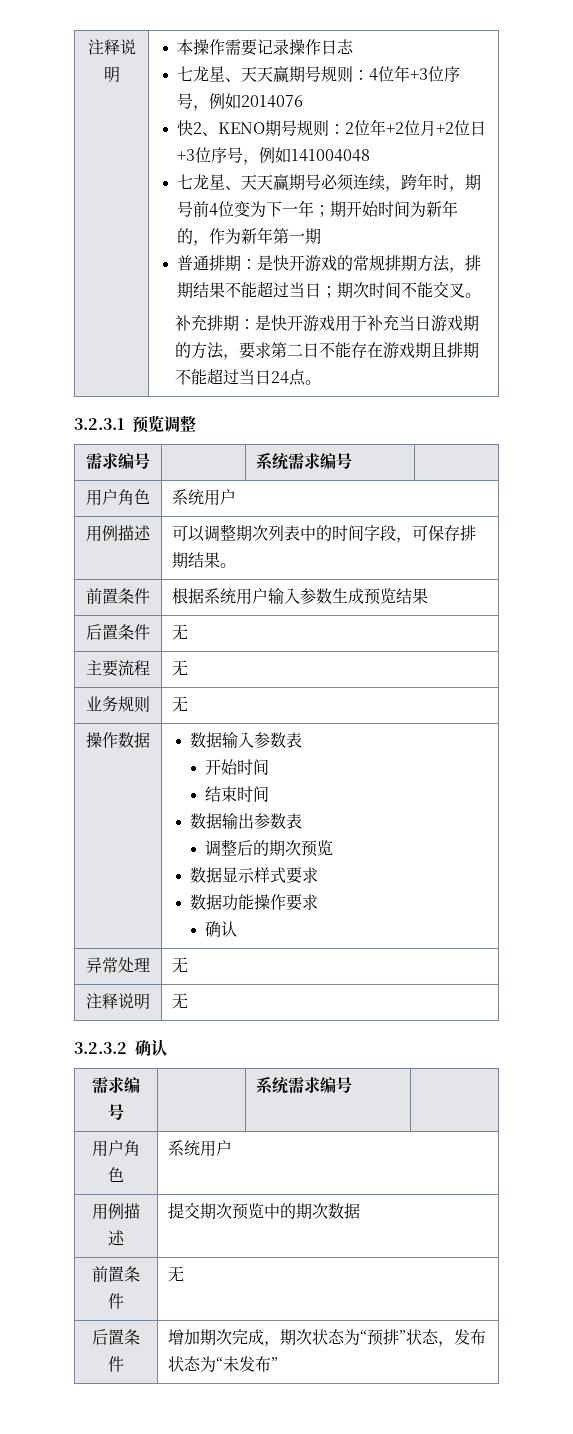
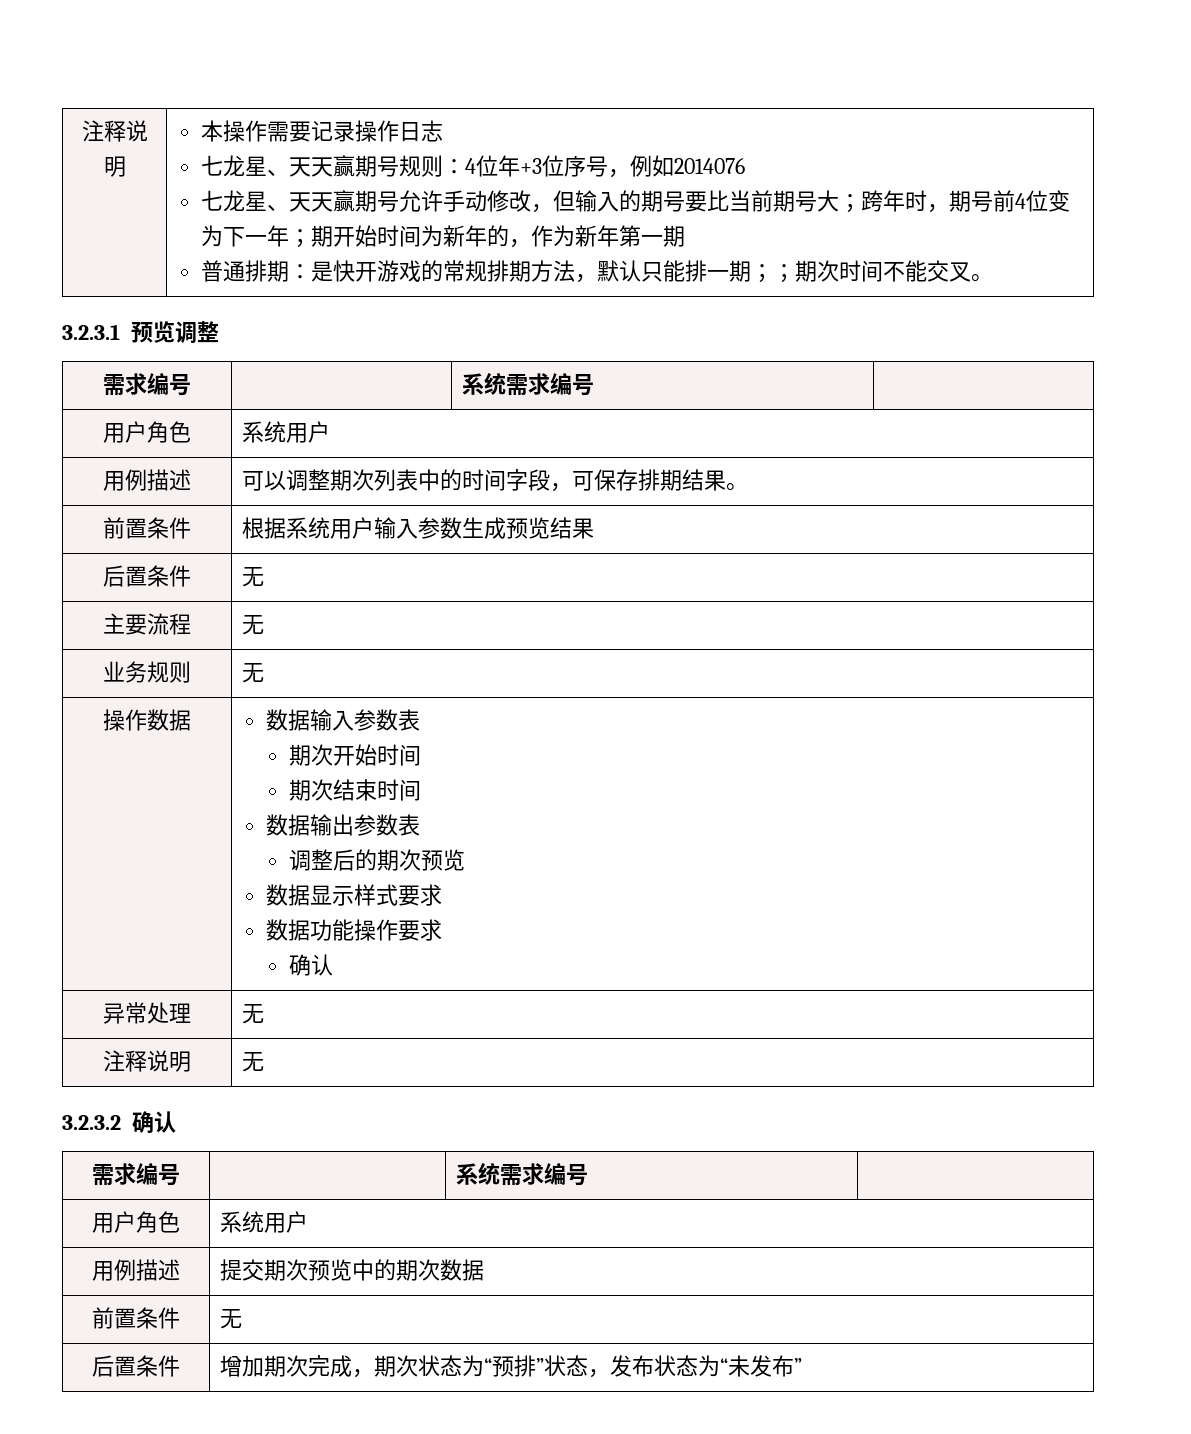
- 快2、KENO期号规则：2位年+2位月+2位日+3位序号，例如141004048
- 七龙星、天天赢期号必须连续，跨年时，期号前4位变为下一年；期开始时间为新年的，作为新年第一期
+ 七龙星、天天赢期号允许手动修改，但输入的期号要比当前期号大；跨年时，期号前4位变为下一年；期开始时间为新年的，作为新年第一期
- 普通排期：是快开游戏的常规排期方法，排期结果不能超过当日；期次时间不能交叉。
+ 普通排期：是快开游戏的常规排期方法，默认只能排一期；；期次时间不能交叉。
- 补充排期：是快开游戏用于补充当日游戏期的方法，要求第二日不能存在游戏期且排期不能超过当日24点。
  操作数据 | 数据输入参数表
- 开始时间
- 结束时间
+ 期次开始时间
+ 期次结束时间

